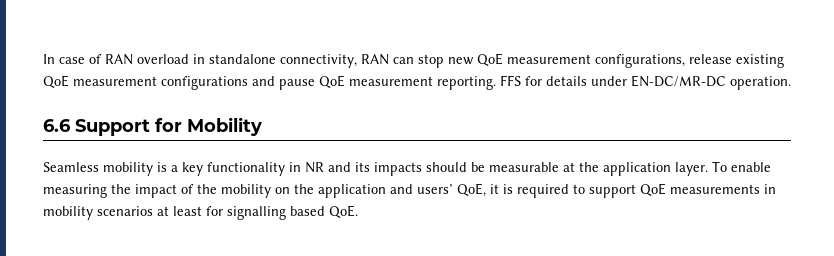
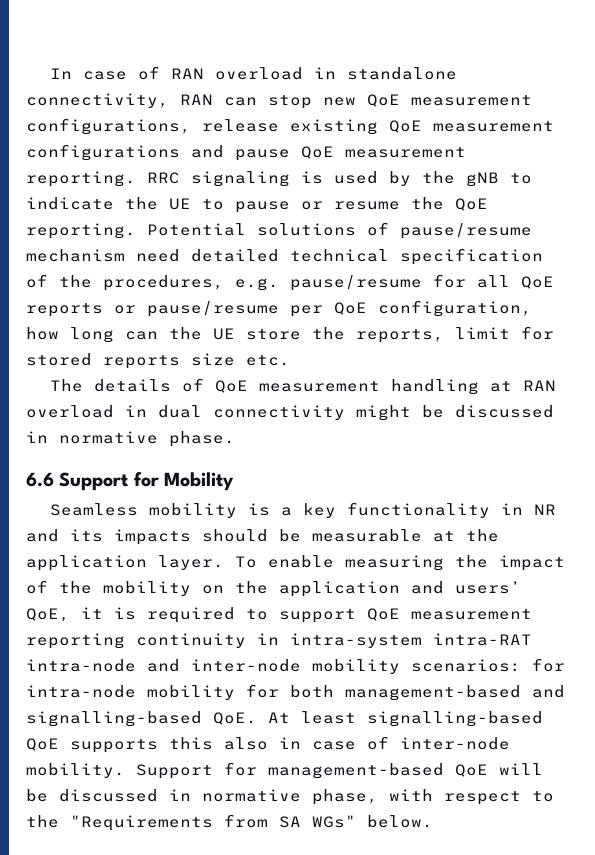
- FFS for details under EN-DC/MR-DC operation.
+ RRC signaling is used by the gNB to indicate the UE to pause or resume the QoE reporting. Potential solutions of pause/resume mechanism need detailed technical specification of the procedures, e.g. pause/resume for all QoE reports or pause/resume per QoE configuration, how long can the UE store the reports, limit for stored reports size etc.
+ The details of QoE measurement handling at RAN overload in dual connectivity might be discussed in normative phase.
- To enable measuring the impact of the mobility on the application and users’ QoE, it is required to support QoE measurements in mobility scenarios at least for signalling based QoE.
+ To enable measuring the impact of the mobility on the application and users’ QoE, it is required to support QoE measurement reporting continuity in intra-system intra-RAT intra-node and inter-node mobility scenarios: for intra-node mobility for both management-based and signalling-based QoE. At least signalling-based QoE supports this also in case of inter-node mobility. Support for management-based QoE will be discussed in normative phase, with respect to the "Requirements from SA WGs" below.

